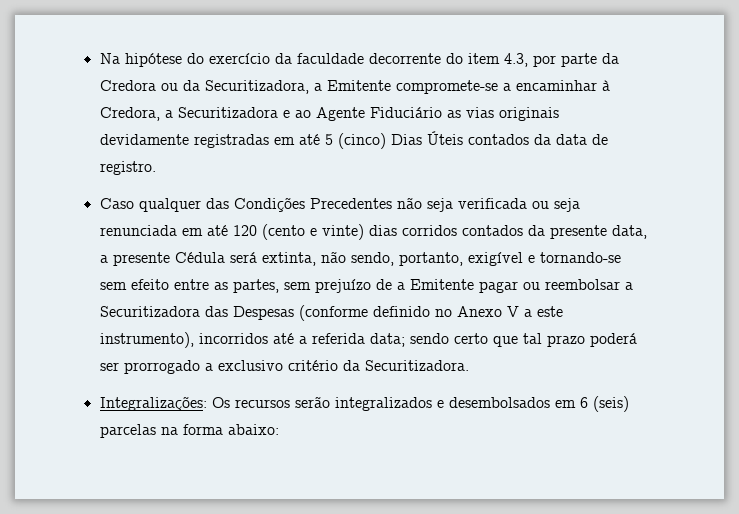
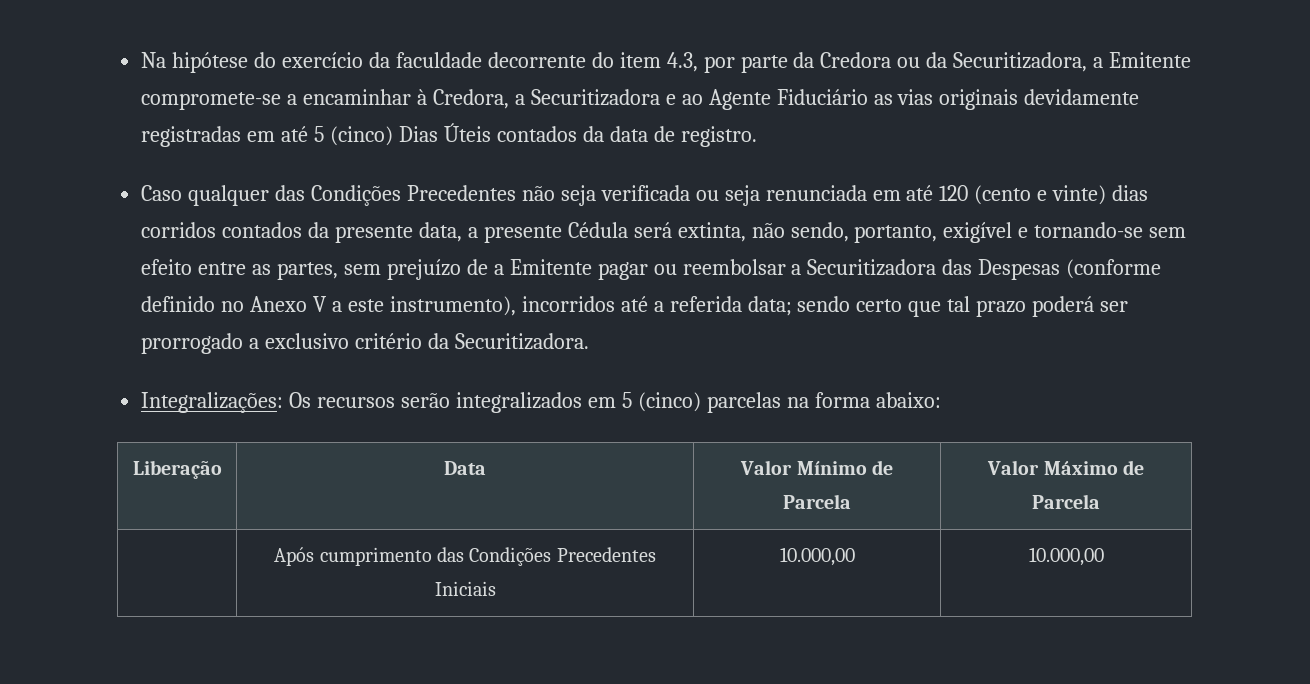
- Integralizações: Os recursos serão integralizados e desembolsados em 6 (seis) parcelas na forma abaixo:
+ Integralizações: Os recursos serão integralizados em 5 (cinco) parcelas na forma abaixo:
+ Liberação | Data | Valor Mínimo de Parcela | Valor Máximo de Parcela
+ | Após cumprimento das Condições Precedentes Iniciais | 10.000,00 | 10.000,00

